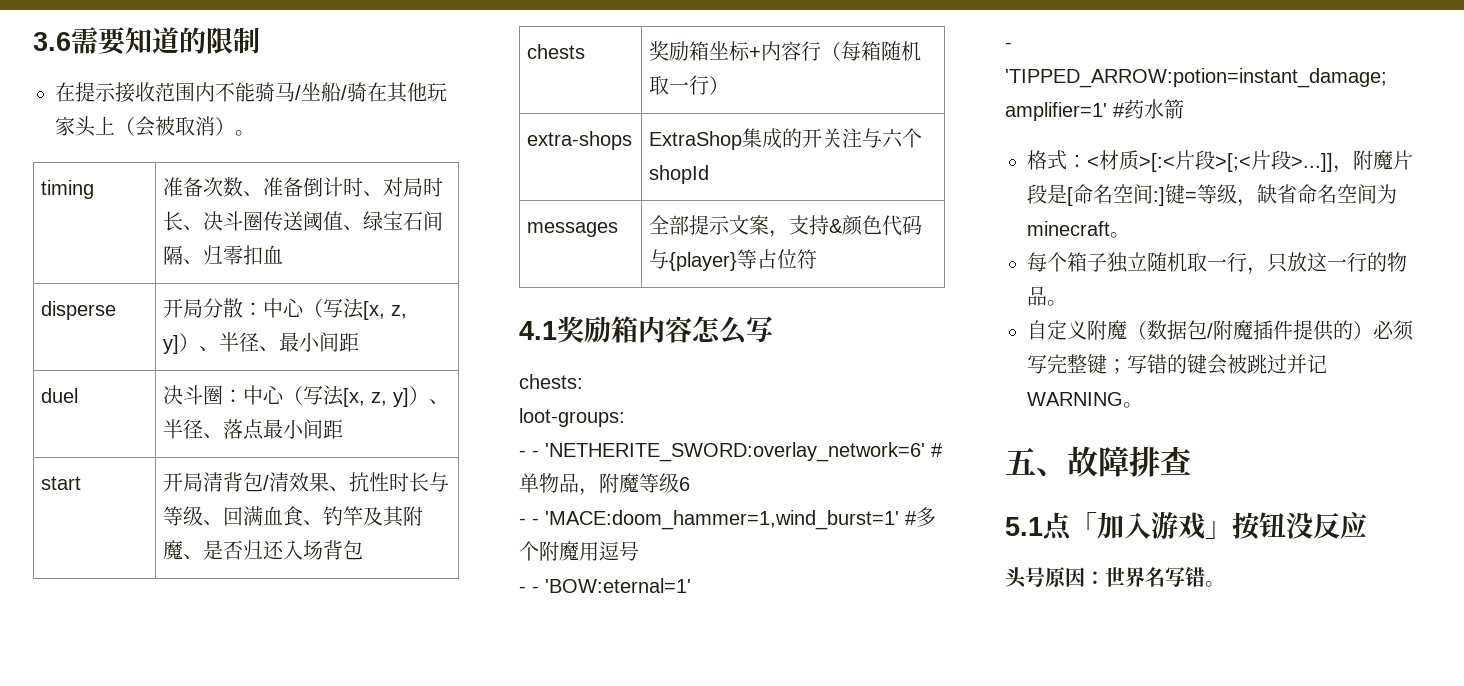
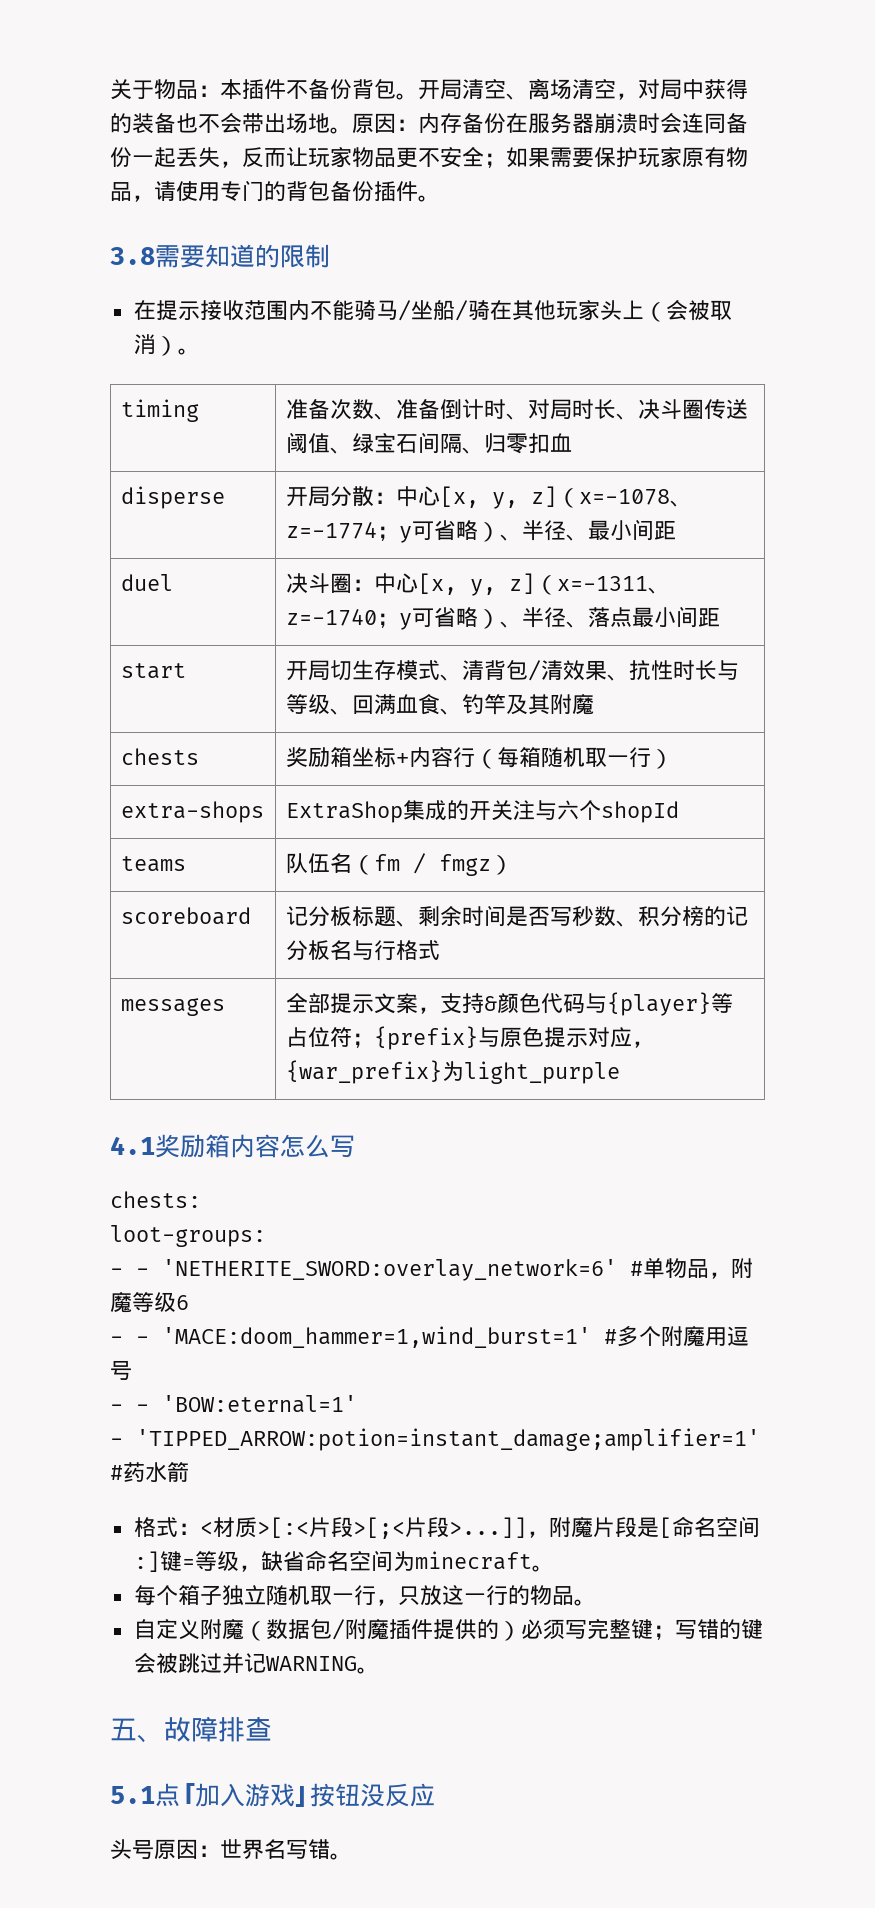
- 3.6需要知道的限制
+ 关于物品：本插件不备份背包。开局清空、离场清空，对局中获得的装备也不会带出场地。原因：内存备份在服务器崩溃时会连同备份一起丢失，反而让玩家物品更不安全；如果需要保护玩家原有物品，请使用专门的背包备份插件。
+ 3.8需要知道的限制
- disperse | 开局分散：中心（写法[x, z, y]）、半径、最小间距
+ disperse | 开局分散：中心[x, y, z]（x=-1078、z=-1774；y可省略）、半径、最小间距
- duel | 决斗圈：中心（写法[x, z, y]）、半径、落点最小间距
+ duel | 决斗圈：中心[x, y, z]（x=-1311、z=-1740；y可省略）、半径、落点最小间距
- start | 开局清背包/清效果、抗性时长与等级、回满血食、钓竿及其附魔、是否归还入场背包
+ start | 开局切生存模式、清背包/清效果、抗性时长与等级、回满血食、钓竿及其附魔
+ teams | 队伍名（fm / fmgz）
+ scoreboard | 记分板标题、剩余时间是否写秒数、积分榜的记分板名与行格式
- messages | 全部提示文案，支持&颜色代码与{player}等占位符
+ messages | 全部提示文案，支持&颜色代码与{player}等占位符；{prefix}与原色提示对应，{war_prefix}为light_purple

